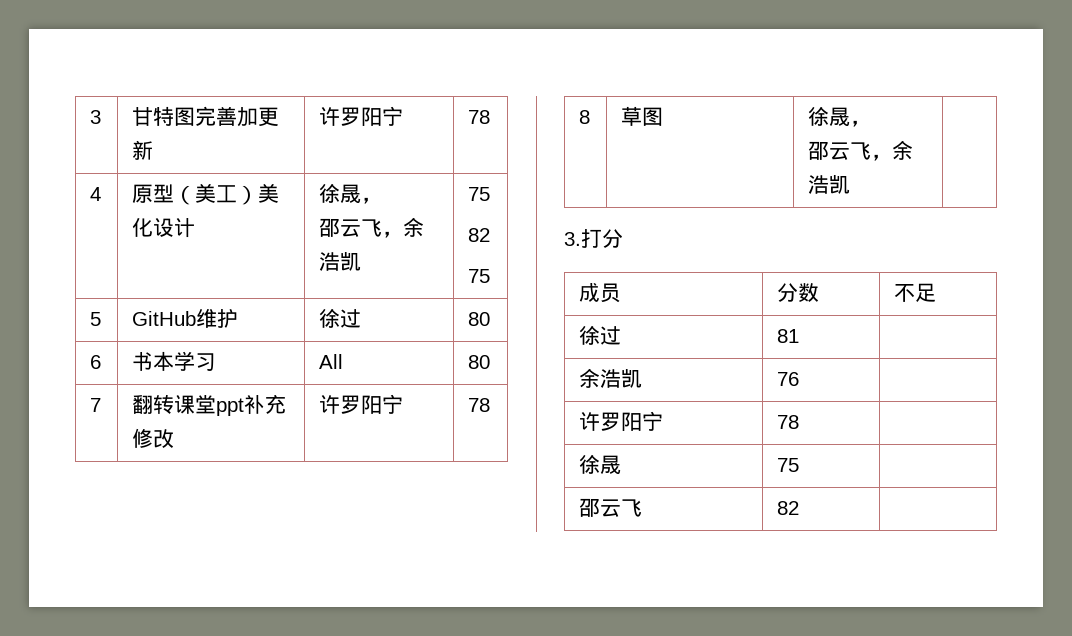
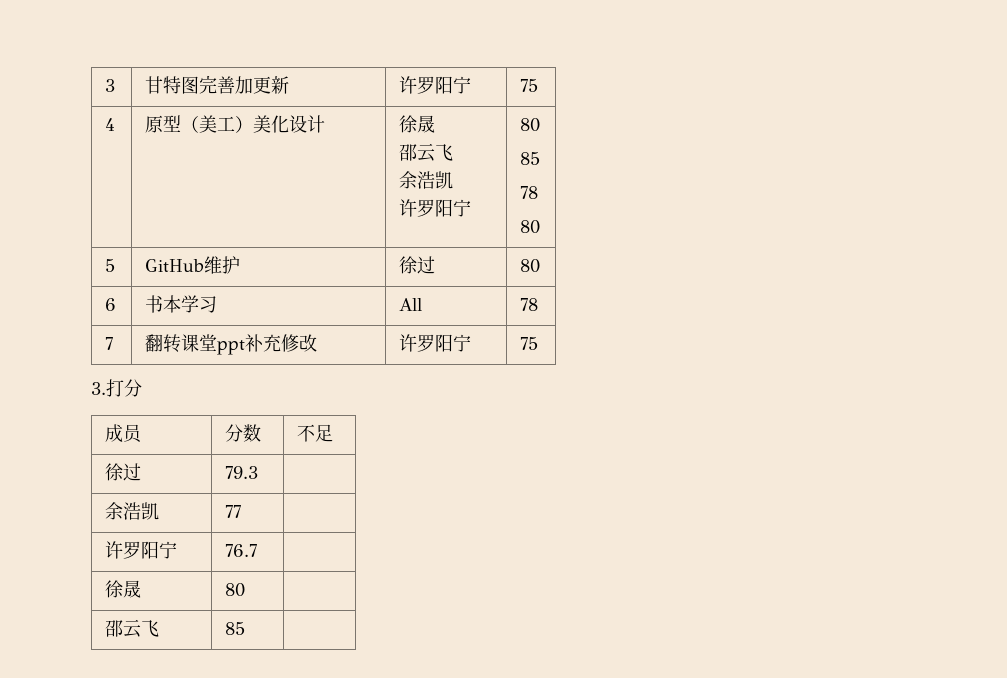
- 3 | 甘特图完善加更新 | 许罗阳宁 | 78
+ 3 | 甘特图完善加更新 | 许罗阳宁 | 75
- 4 | 原型（美工）美化设计 | 徐晟，
- 邵云飞，余浩凯 | 75
- 82
- 75
+ 4 | 原型（美工）美化设计 | 徐晟
+ 邵云飞
+ 余浩凯
+ 许罗阳宁 | 80
+ 85
+ 78
+ 80
- 6 | 书本学习 | All | 80
+ 6 | 书本学习 | All | 78
- 7 | 翻转课堂ppt补充修改 | 许罗阳宁 | 78
- 8 | 草图 | 徐晟，
- 邵云飞，余浩凯 |
+ 7 | 翻转课堂ppt补充修改 | 许罗阳宁 | 75
- 徐过 | 81 |
- 余浩凯 | 76 |
- 许罗阳宁 | 78 |
+ 徐过 | 79.3 |
+ 余浩凯 | 77 |
+ 许罗阳宁 | 76.7 |
- 徐晟 | 75 |
+ 徐晟 | 80 |
- 邵云飞 | 82 |
+ 邵云飞 | 85 |

